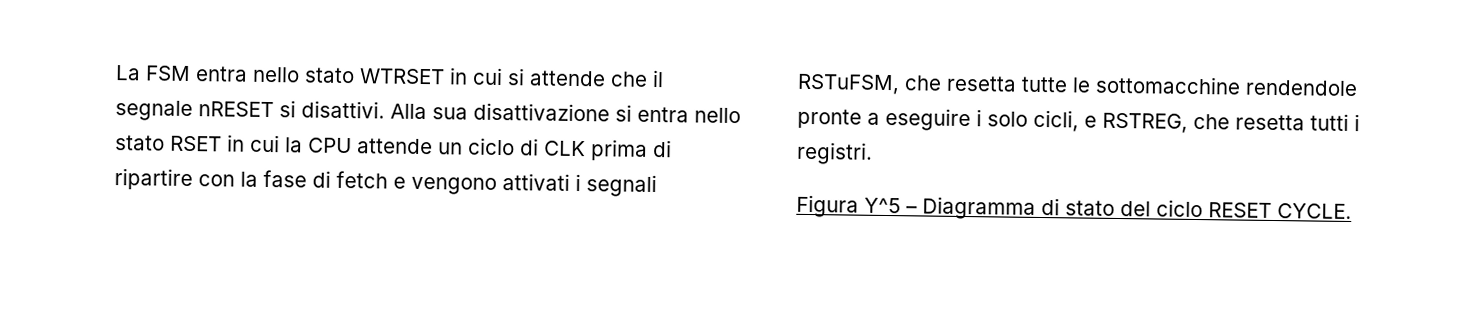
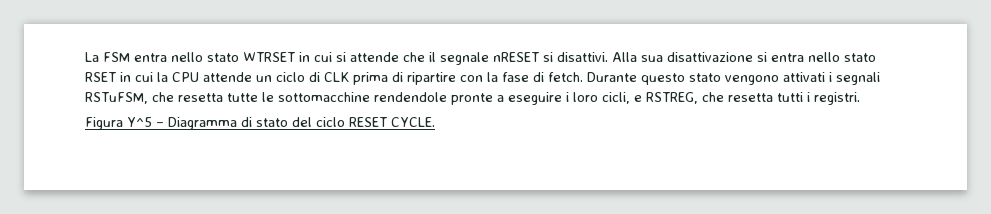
- Alla sua disattivazione si entra nello stato RSET in cui la CPU attende un ciclo di CLK prima di ripartire con la fase di fetch e vengono attivati i segnali RSTuFSM, che resetta tutte le sottomacchine rendendole pronte a eseguire i solo cicli, e RSTREG, che resetta tutti i registri.
+ Alla sua disattivazione si entra nello stato RSET in cui la CPU attende un ciclo di CLK prima di ripartire con la fase di fetch. Durante questo stato vengono attivati i segnali RSTuFSM, che resetta tutte le sottomacchine rendendole pronte a eseguire i loro cicli, e RSTREG, che resetta tutti i registri.

